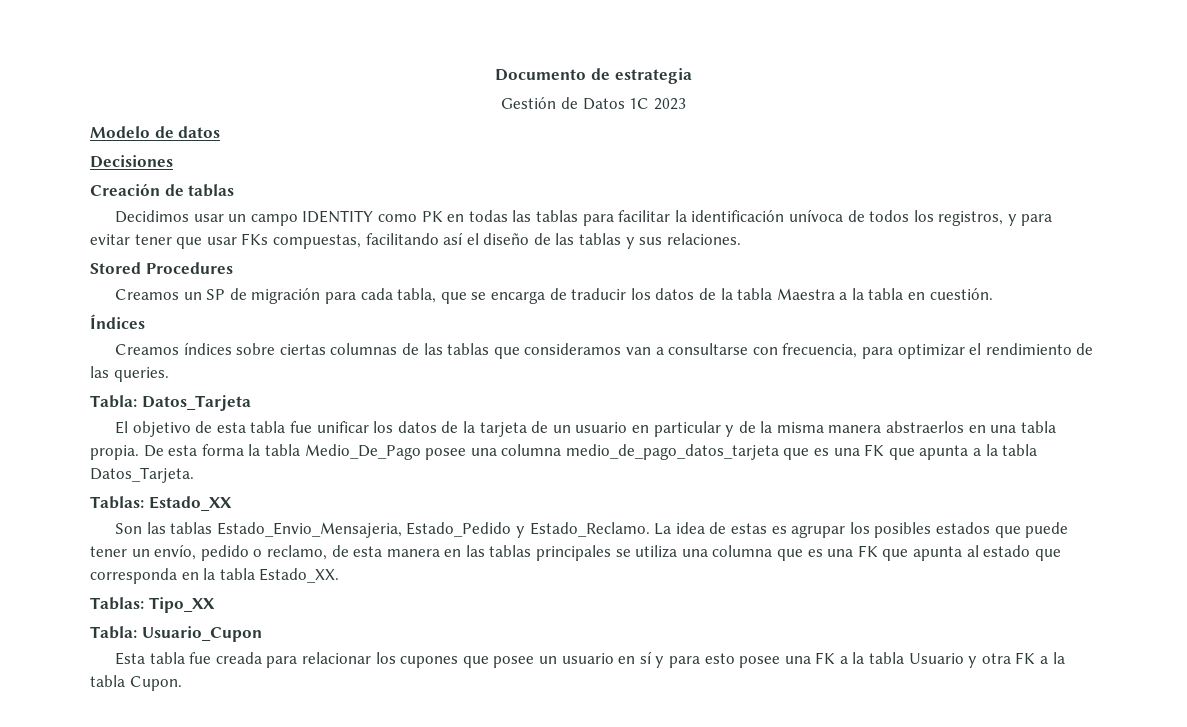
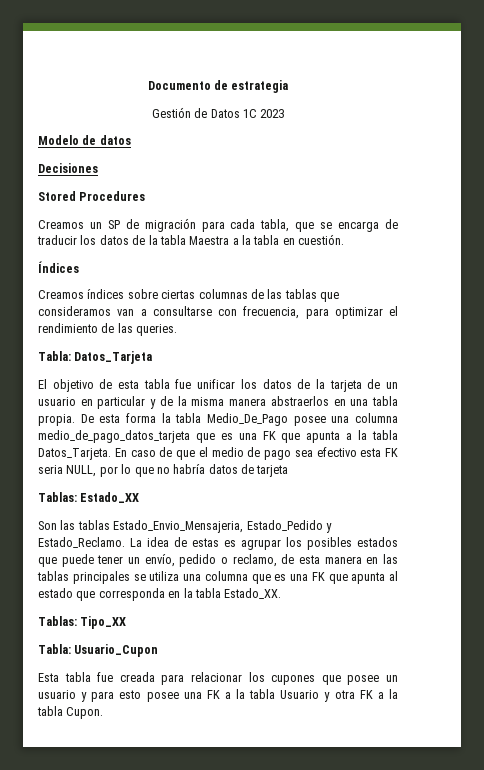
- Creación de tablas
- Decidimos usar un campo IDENTITY como PK en todas las tablas para facilitar la identificación unívoca de todos los registros, y para evitar tener que usar FKs compuestas, facilitando así el diseño de las tablas y sus relaciones.
+ En caso de que el medio de pago sea efectivo esta FK seria NULL, por lo que no habría datos de tarjeta
- Esta tabla fue creada para relacionar los cupones que posee un usuario en sí y para esto posee una FK a la tabla Usuario y otra FK a la tabla Cupon.
+ Esta tabla fue creada para relacionar los cupones que posee un usuario y para esto posee una FK a la tabla Usuario y otra FK a la tabla Cupon.

